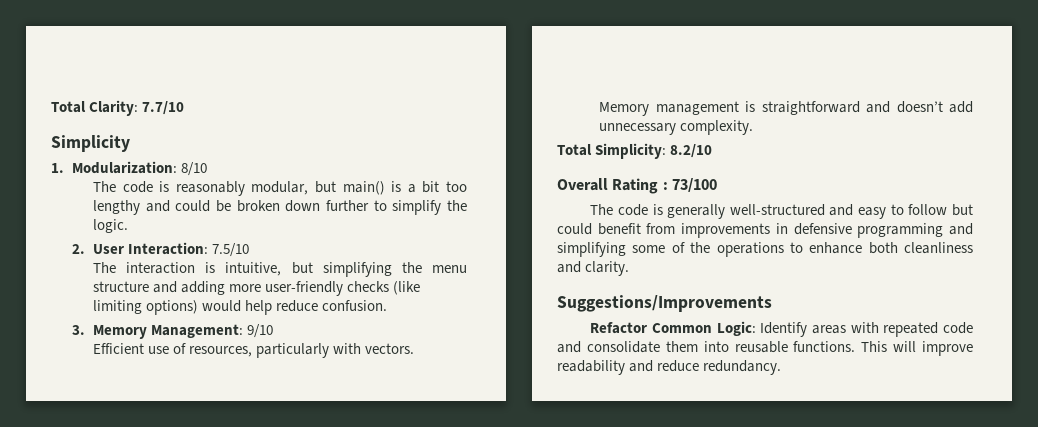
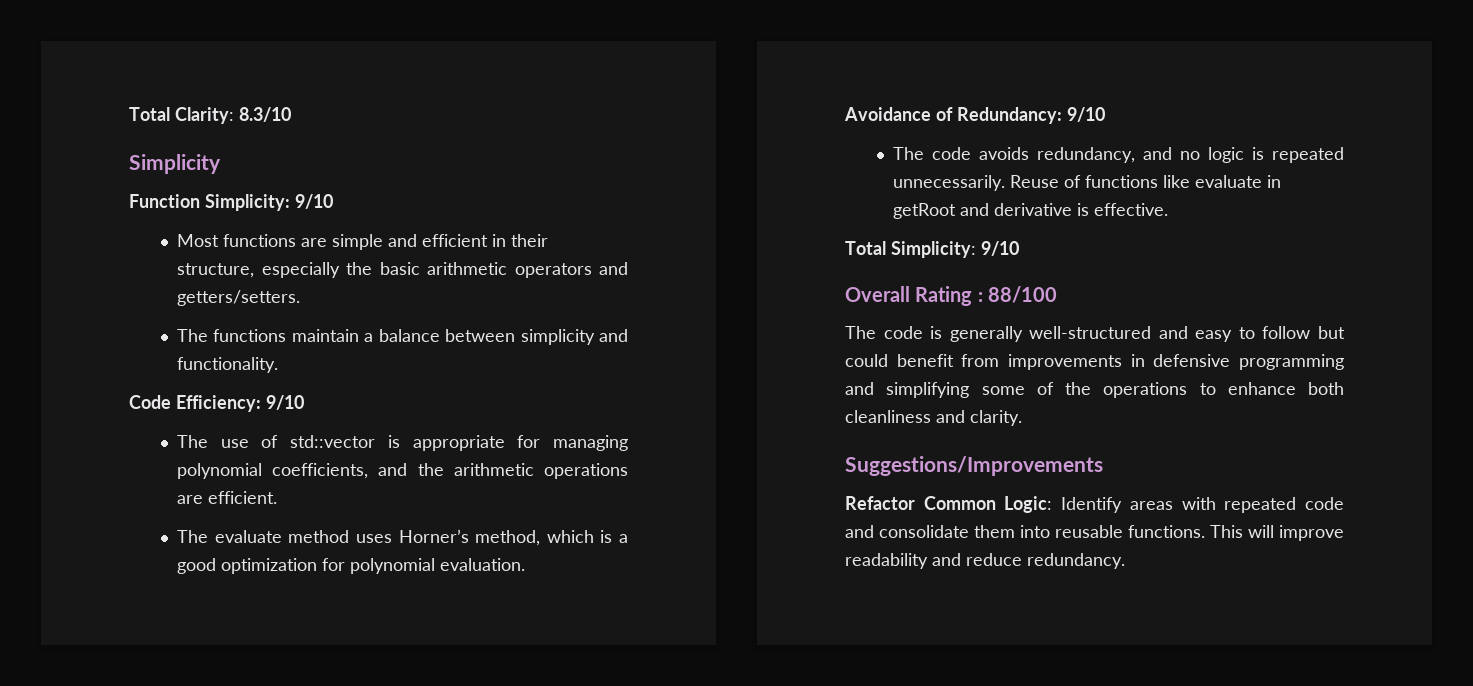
- Total Clarity: 7.7/10
+ Total Clarity: 8.3/10
- 1. Modularization: 8/10
- The code is reasonably modular, but main() is a bit too lengthy and could be broken down further to simplify the logic.
- 2. User Interaction: 7.5/10
- The interaction is intuitive, but simplifying the menu structure and adding more user-friendly checks (like limiting options) would help reduce confusion.
- 3. Memory Management: 9/10
- Efficient use of resources, particularly with vectors. Memory management is straightforward and doesn’t add unnecessary complexity.
+ Function Simplicity: 9/10
+ Most functions are simple and efficient in their structure, especially the basic arithmetic operators and getters/setters.
+ The functions maintain a balance between simplicity and functionality.
+ Code Efficiency: 9/10
+ The use of std::vector is appropriate for managing polynomial coefficients, and the arithmetic operations are efficient.
+ The evaluate method uses Horner’s method, which is a good optimization for polynomial evaluation.
+ Avoidance of Redundancy: 9/10
+ The code avoids redundancy, and no logic is repeated unnecessarily. Reuse of functions like evaluate in getRoot and derivative is effective.
- Total Simplicity: 8.2/10
+ Total Simplicity: 9/10
- Overall Rating : 73/100
+ Overall Rating : 88/100

